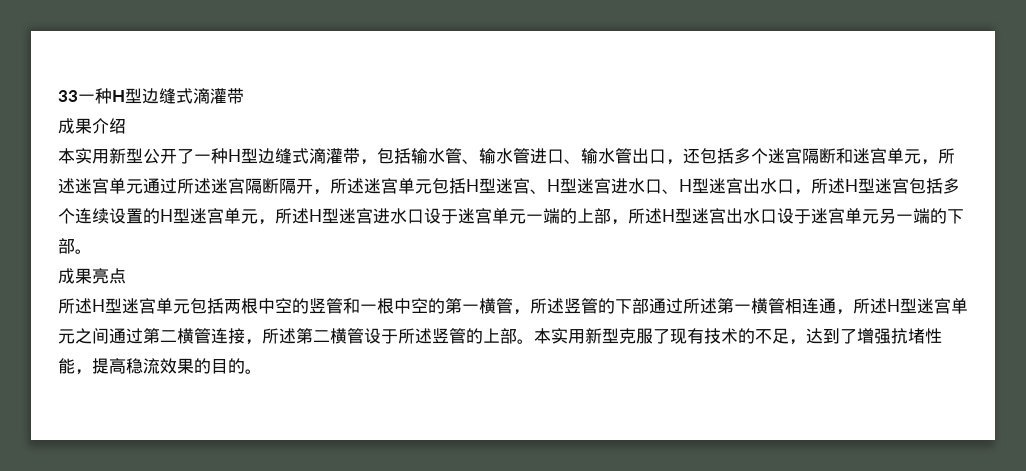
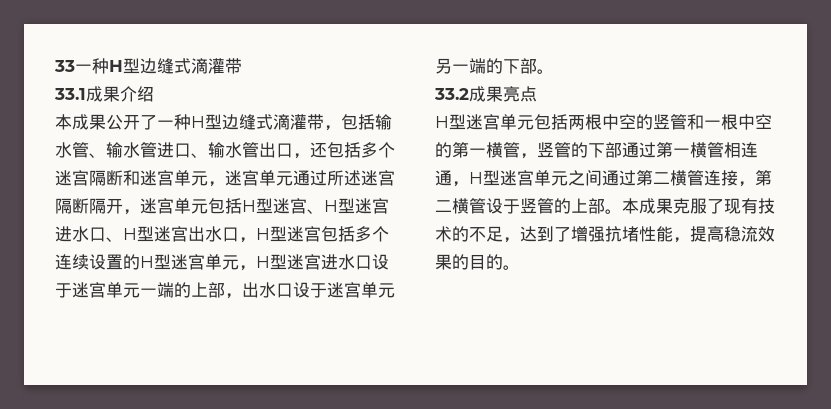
- 成果介绍
+ 33.1成果介绍
- 本实用新型公开了一种H型边缝式滴灌带，包括输水管、输水管进口、输水管出口，还包括多个迷宫隔断和迷宫单元，所述迷宫单元通过所述迷宫隔断隔开，所述迷宫单元包括H型迷宫、H型迷宫进水口、H型迷宫出水口，所述H型迷宫包括多个连续设置的H型迷宫单元，所述H型迷宫进水口设于迷宫单元一端的上部，所述H型迷宫出水口设于迷宫单元另一端的下部。
+ 本成果公开了一种H型边缝式滴灌带，包括输水管、输水管进口、输水管出口，还包括多个迷宫隔断和迷宫单元，迷宫单元通过所述迷宫隔断隔开，迷宫单元包括H型迷宫、H型迷宫进水口、H型迷宫出水口，H型迷宫包括多个连续设置的H型迷宫单元，H型迷宫进水口设于迷宫单元一端的上部，出水口设于迷宫单元另一端的下部。
- 成果亮点
+ 33.2成果亮点
- 所述H型迷宫单元包括两根中空的竖管和一根中空的第一横管，所述竖管的下部通过所述第一横管相连通，所述H型迷宫单元之间通过第二横管连接，所述第二横管设于所述竖管的上部。
+ H型迷宫单元包括两根中空的竖管和一根中空的第一横管，竖管的下部通过第一横管相连通，H型迷宫单元之间通过第二横管连接，第二横管设于竖管的上部。
- 本实用新型克服了现有技术的不足，达到了增强抗堵性能，提高稳流效果的目的。
+ 本成果克服了现有技术的不足，达到了增强抗堵性能，提高稳流效果的目的。

